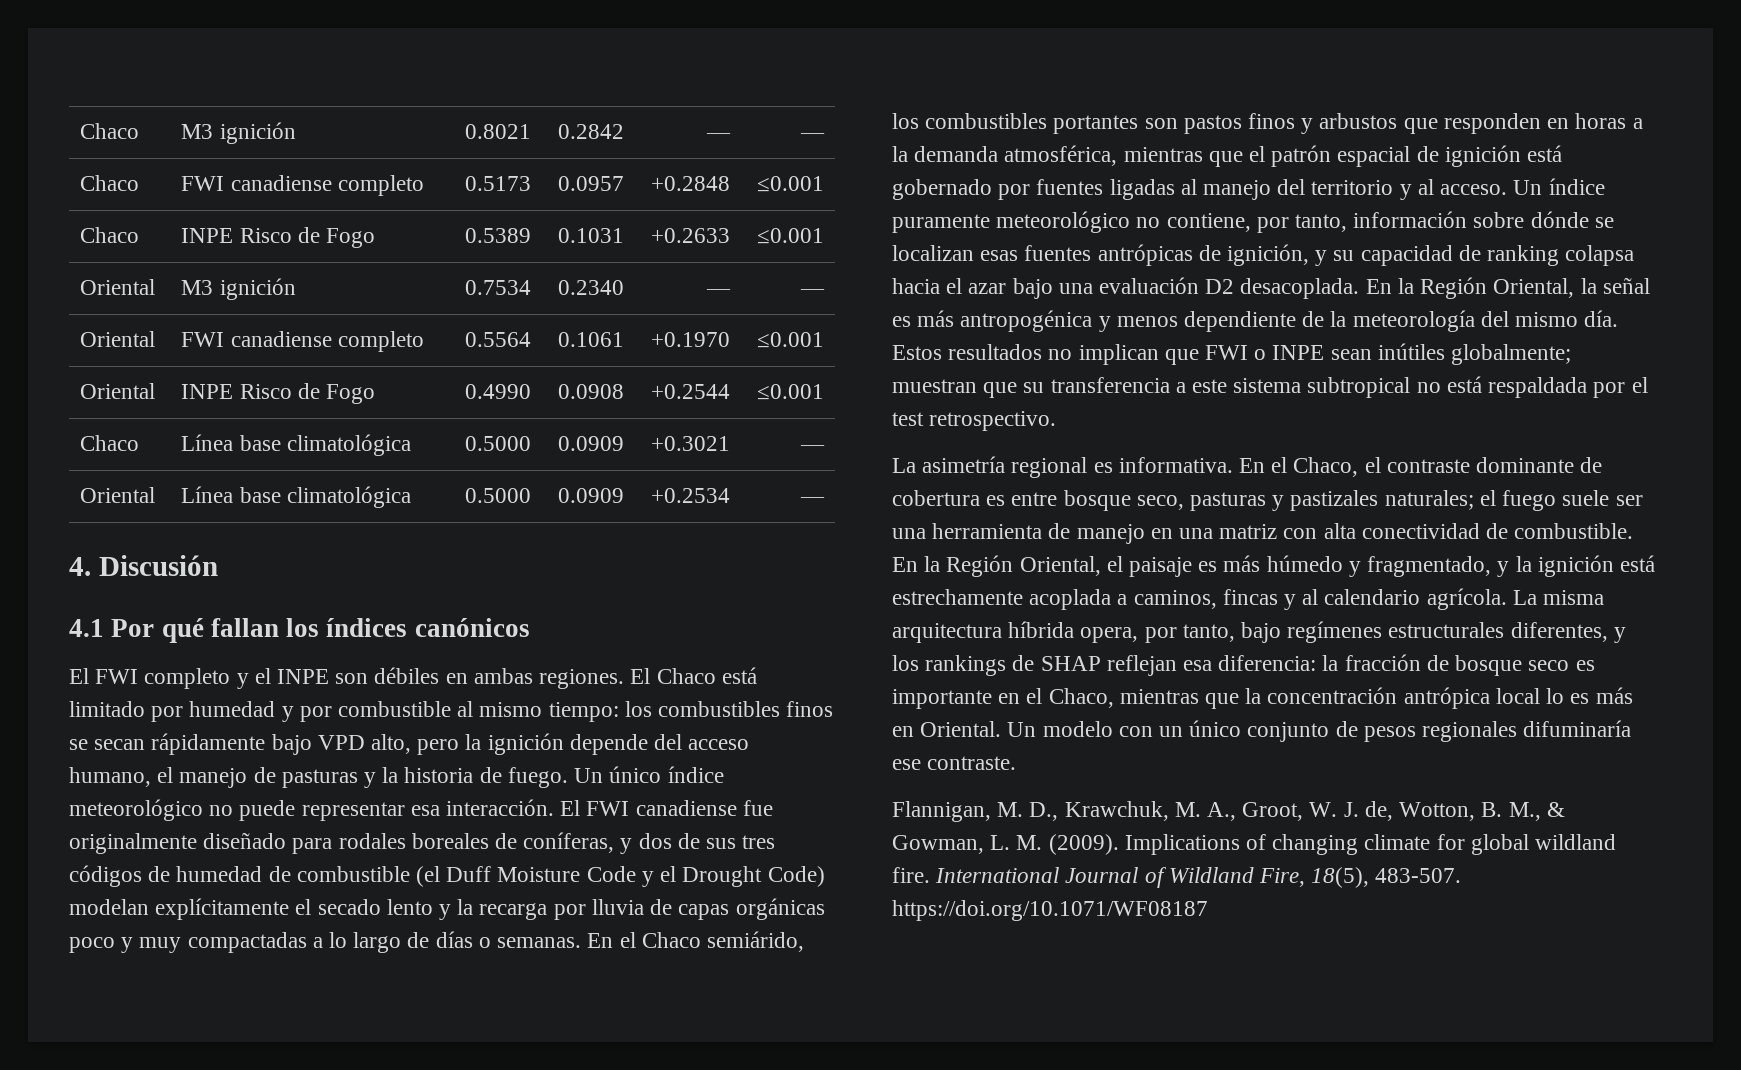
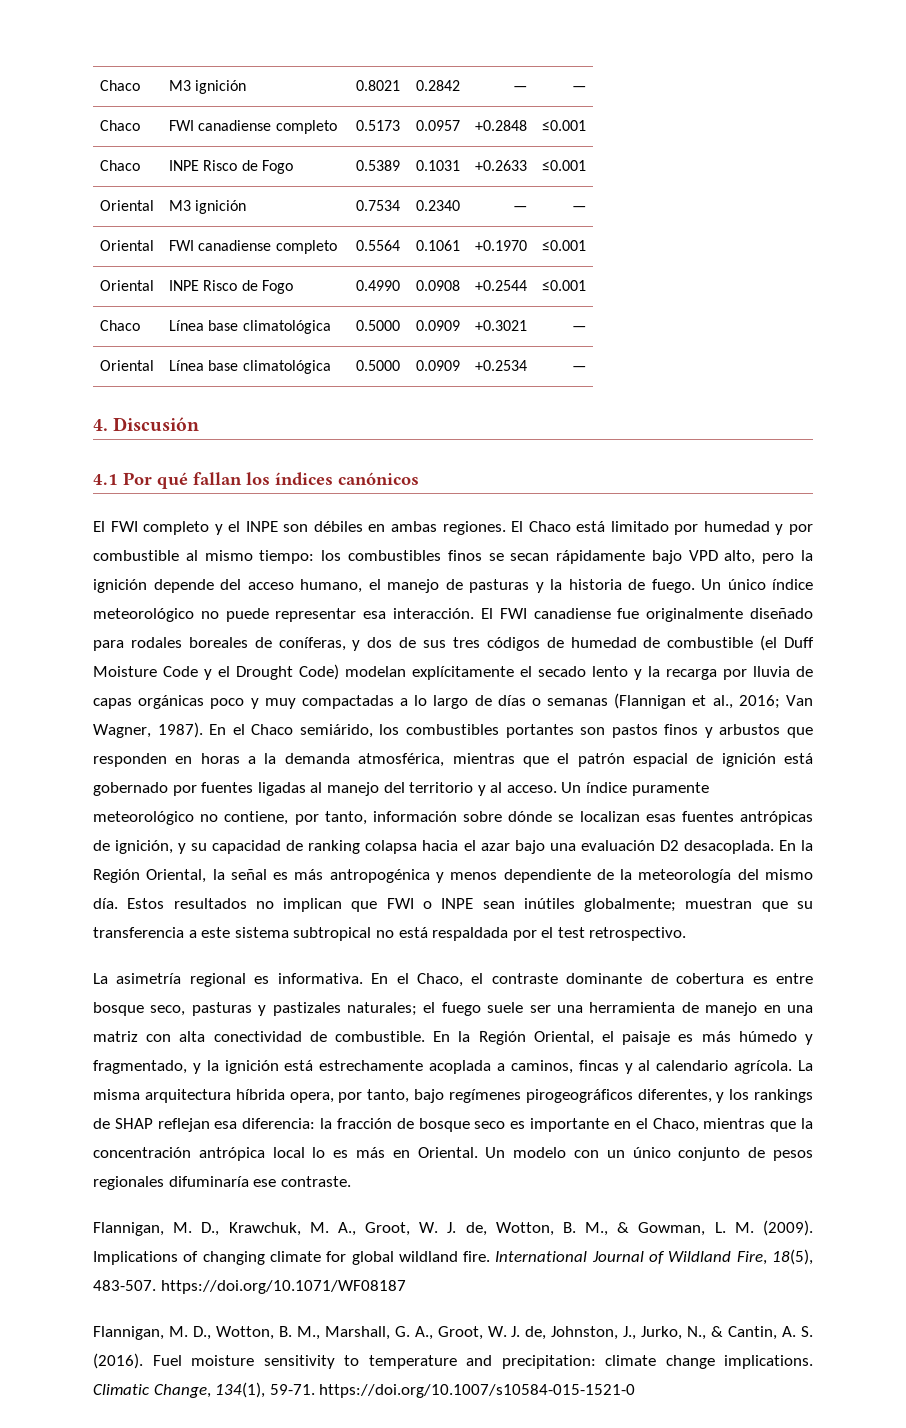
- El FWI canadiense fue originalmente diseñado para rodales boreales de coníferas, y dos de sus tres códigos de humedad de combustible (el Duff Moisture Code y el Drought Code) modelan explícitamente el secado lento y la recarga por lluvia de capas orgánicas poco y muy compactadas a lo largo de días o semanas.
+ El FWI canadiense fue originalmente diseñado para rodales boreales de coníferas, y dos de sus tres códigos de humedad de combustible (el Duff Moisture Code y el Drought Code) modelan explícitamente el secado lento y la recarga por lluvia de capas orgánicas poco y muy compactadas a lo largo de días o semanas (Flannigan et al., 2016; Van Wagner, 1987).
- La misma arquitectura híbrida opera, por tanto, bajo regímenes estructurales diferentes, y los rankings de SHAP reflejan esa diferencia: la fracción de bosque seco es importante en el Chaco, mientras que la concentración antrópica local lo es más en Oriental.
+ La misma arquitectura híbrida opera, por tanto, bajo regímenes pirogeográficos diferentes, y los rankings de SHAP reflejan esa diferencia: la fracción de bosque seco es importante en el Chaco, mientras que la concentración antrópica local lo es más en Oriental.
+ Flannigan, M. D., Wotton, B. M., Marshall, G. A., Groot, W. J. de, Johnston, J., Jurko, N., & Cantin, A. S. (2016). Fuel moisture sensitivity to temperature and precipitation: climate change implications. Climatic Change, 134(1), 59-71. https://doi.org/10.1007/s10584-015-1521-0

